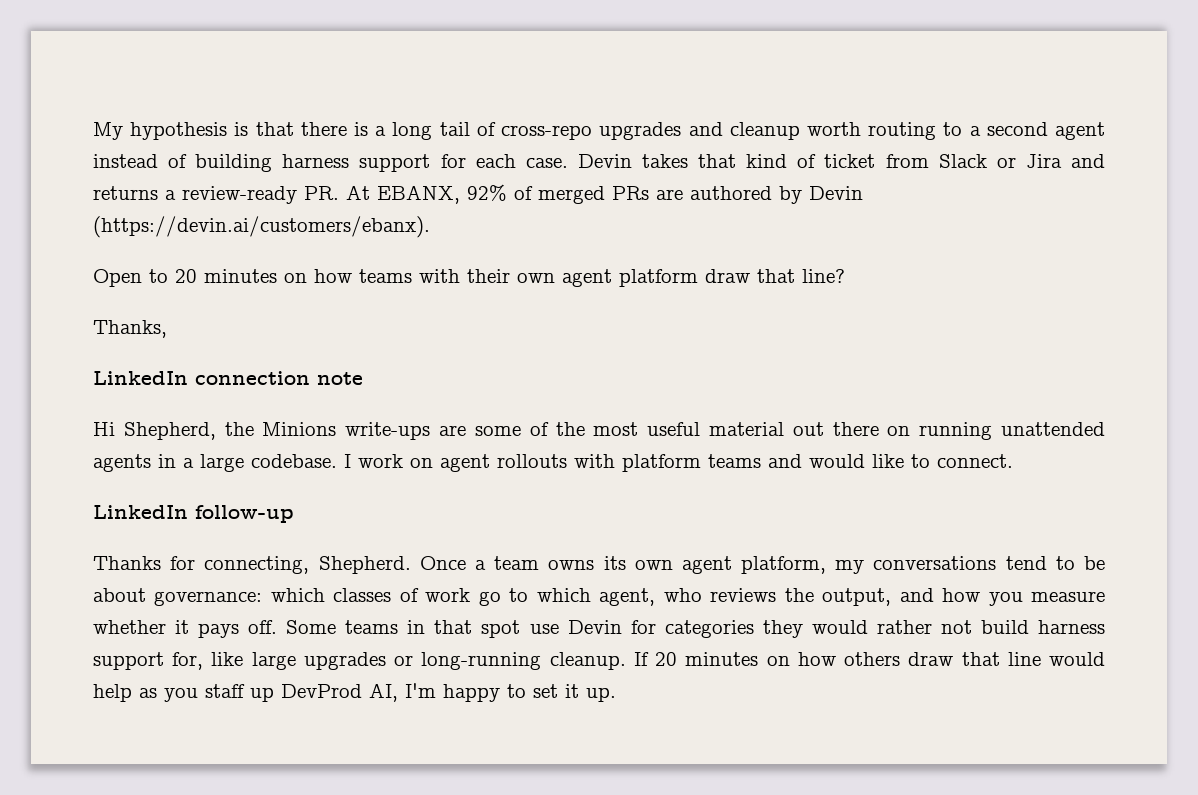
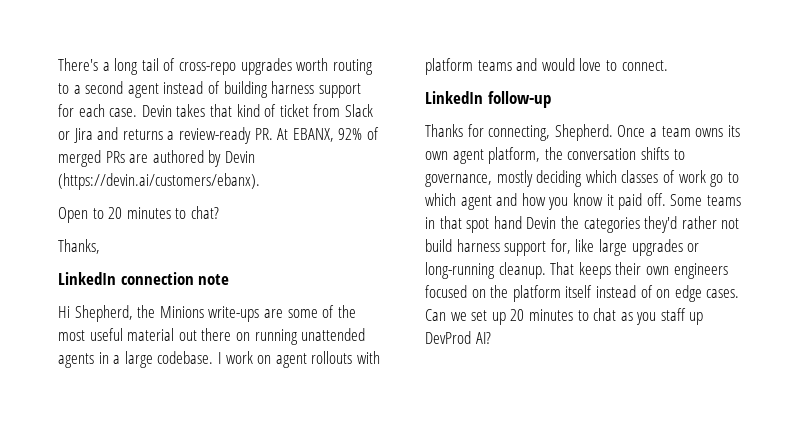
- My hypothesis is that there is a long tail of cross-repo upgrades and cleanup worth routing to a second agent instead of building harness support for each case.
+ There's a long tail of cross-repo upgrades worth routing to a second agent instead of building harness support for each case.
- Open to 20 minutes on how teams with their own agent platform draw that line?
+ Open to 20 minutes to chat?
- I work on agent rollouts with platform teams and would like to connect.
+ I work on agent rollouts with platform teams and would love to connect.
- Once a team owns its own agent platform, my conversations tend to be about governance: which classes of work go to which agent, who reviews the output, and how you measure whether it pays off.
+ Once a team owns its own agent platform, the conversation shifts to governance, mostly deciding which classes of work go to which agent and how you know it paid off.
- Some teams in that spot use Devin for categories they would rather not build harness support for, like large upgrades or long-running cleanup.
+ Some teams in that spot hand Devin the categories they'd rather not build harness support for, like large upgrades or long-running cleanup.
- If 20 minutes on how others draw that line would help as you staff up DevProd AI, I'm happy to set it up.
+ That keeps their own engineers focused on the platform itself instead of on edge cases. Can we set up 20 minutes to chat as you staff up DevProd AI?

